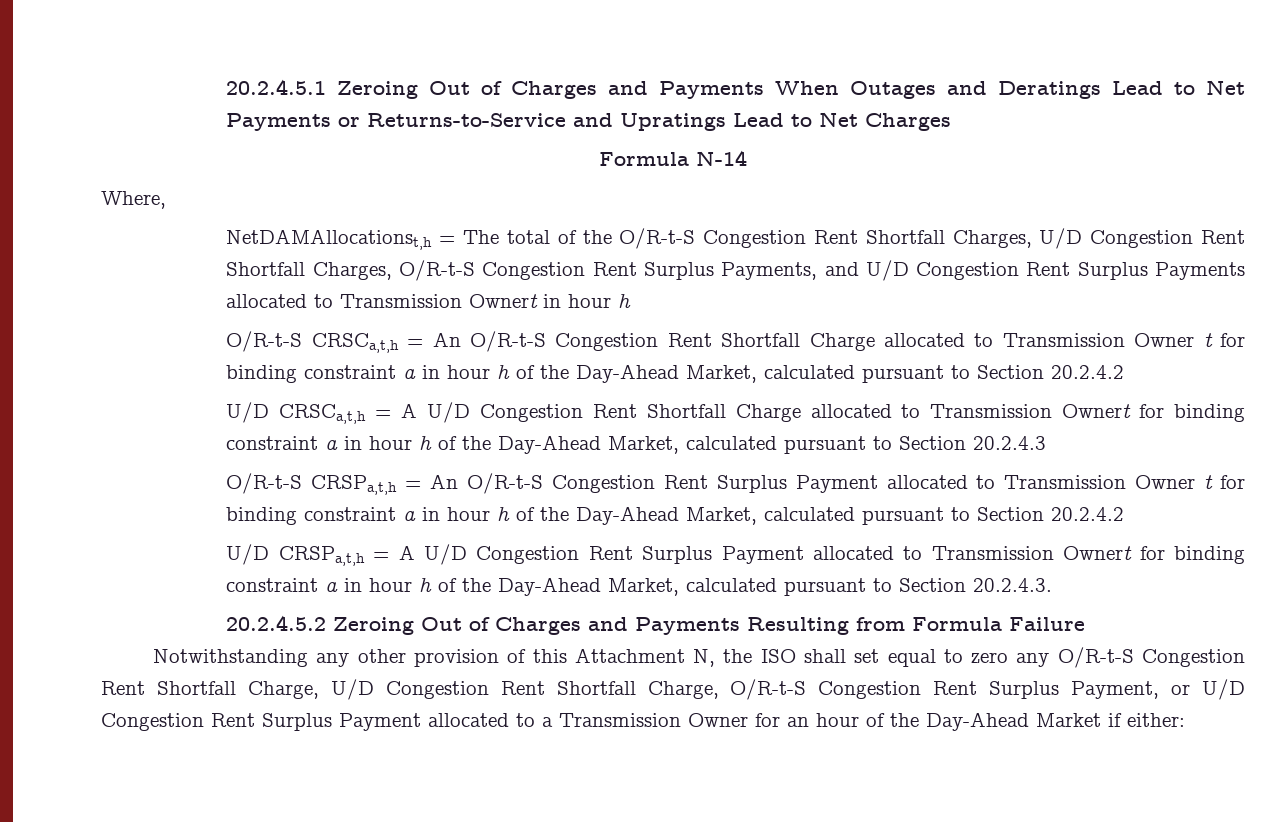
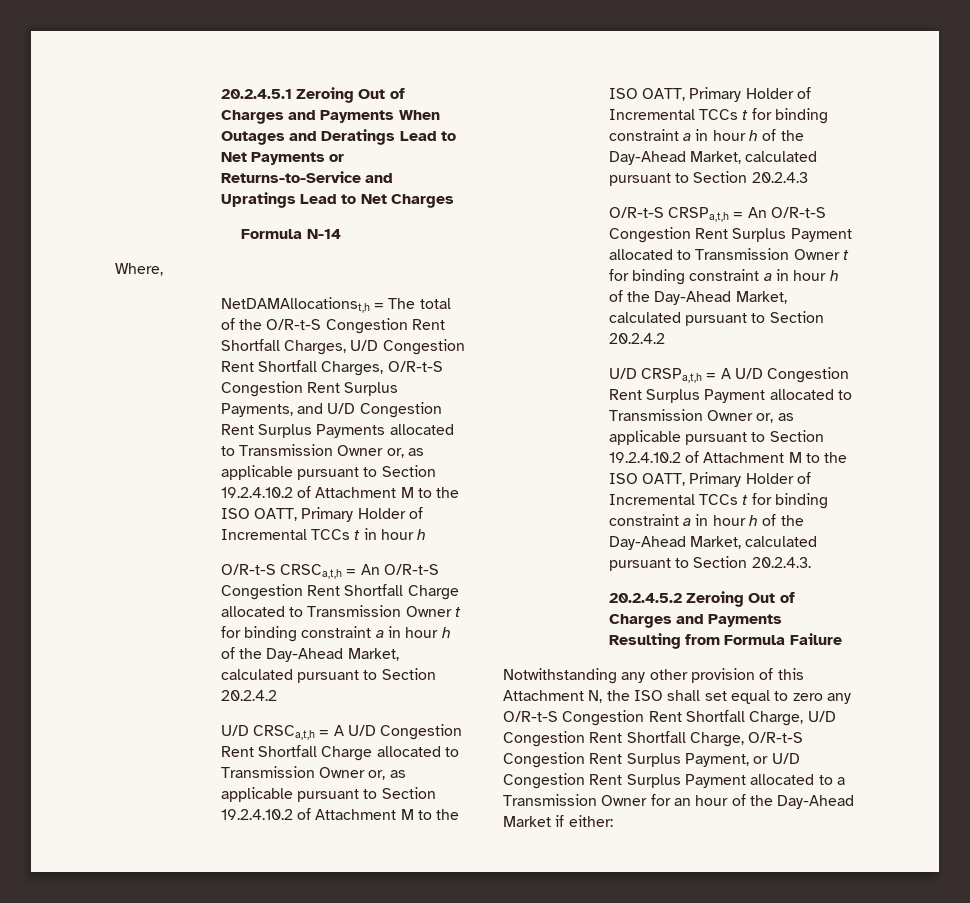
- NetDAMAllocationst,h = The total of the O/R-t-S Congestion Rent Shortfall Charges, U/D Congestion Rent Shortfall Charges, O/R-t-S Congestion Rent Surplus Payments, and U/D Congestion Rent Surplus Payments allocated to Transmission Ownert in hour h
+ NetDAMAllocationst,h = The total of the O/R-t-S Congestion Rent Shortfall Charges, U/D Congestion Rent Shortfall Charges, O/R-t-S Congestion Rent Surplus Payments, and U/D Congestion Rent Surplus Payments allocated to Transmission Owner or, as applicable pursuant to Section 19.2.4.10.2 of Attachment M to the ISO OATT, Primary Holder of Incremental TCCs t in hour h
- U/D CRSCa,t,h = A U/D Congestion Rent Shortfall Charge allocated to Transmission Ownert for binding constraint a in hour h of the Day-Ahead Market, calculated pursuant to Section 20.2.4.3
+ U/D CRSCa,t,h = A U/D Congestion Rent Shortfall Charge allocated to Transmission Owner or, as applicable pursuant to Section 19.2.4.10.2 of Attachment M to the ISO OATT, Primary Holder of Incremental TCCs t for binding constraint a in hour h of the Day-Ahead Market, calculated pursuant to Section 20.2.4.3
- U/D CRSPa,t,h = A U/D Congestion Rent Surplus Payment allocated to Transmission Ownert for binding constraint a in hour h of the Day-Ahead Market, calculated pursuant to Section 20.2.4.3.
+ U/D CRSPa,t,h = A U/D Congestion Rent Surplus Payment allocated to Transmission Owner or, as applicable pursuant to Section 19.2.4.10.2 of Attachment M to the ISO OATT, Primary Holder of Incremental TCCs t for binding constraint a in hour h of the Day-Ahead Market, calculated pursuant to Section 20.2.4.3.

